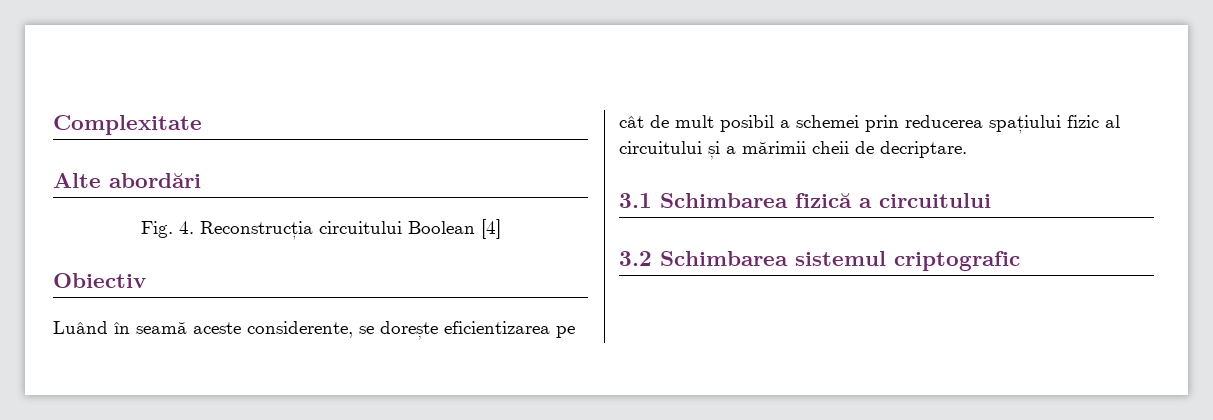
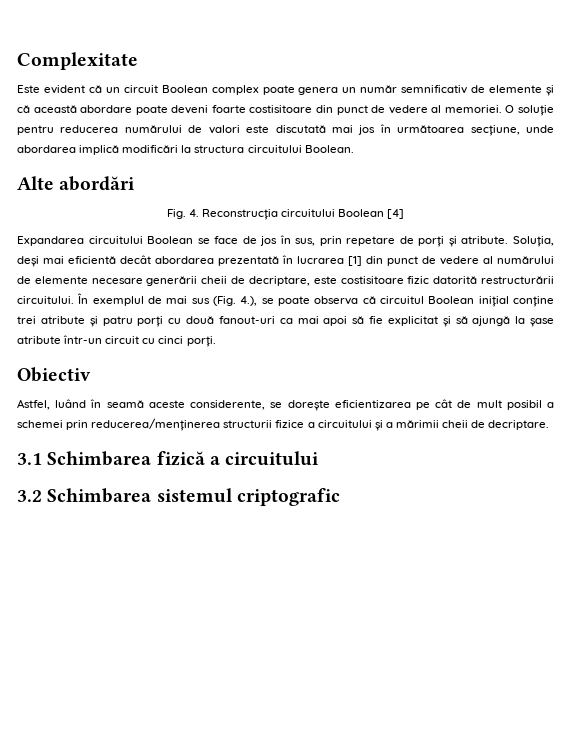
+ Este evident că un circuit Boolean complex poate genera un număr semnificativ de elemente și că această abordare poate deveni foarte costisitoare din punct de vedere al memoriei. O soluție pentru reducerea numărului de valori este discutată mai jos în următoarea secțiune, unde abordarea implică modificări la structura circuitului Boolean.
+ Expandarea circuitului Boolean se face de jos în sus, prin repetare de porți și atribute. Soluția, deși mai eficientă decât abordarea prezentată în lucrarea [1] din punct de vedere al numărului de elemente necesare generării cheii de decriptare, este costisitoare fizic datorită restructurării circuitului. În exemplul de mai sus (Fig. 4.), se poate observa că circuitul Boolean inițial conține trei atribute și patru porți cu două fanout-uri ca mai apoi să fie explicitat și să ajungă la șase atribute într-un circuit cu cinci porți.
- Luând în seamă aceste considerente, se dorește eficientizarea pe cât de mult posibil a schemei prin reducerea spațiului fizic al circuitului și a mărimii cheii de decriptare.
+ Astfel, luând în seamă aceste considerente, se dorește eficientizarea pe cât de mult posibil a schemei prin reducerea/menținerea structurii fizice a circuitului și a mărimii cheii de decriptare.

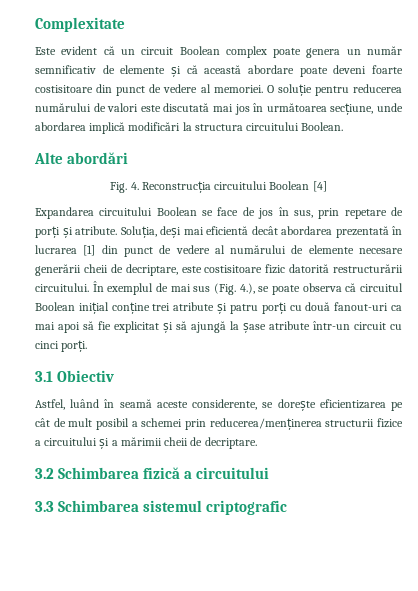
- Obiectiv
+ 3.1 Obiectiv
- 3.1 Schimbarea fizică a circuitului
+ 3.2 Schimbarea fizică a circuitului
- 3.2 Schimbarea sistemul criptografic
+ 3.3 Schimbarea sistemul criptografic

